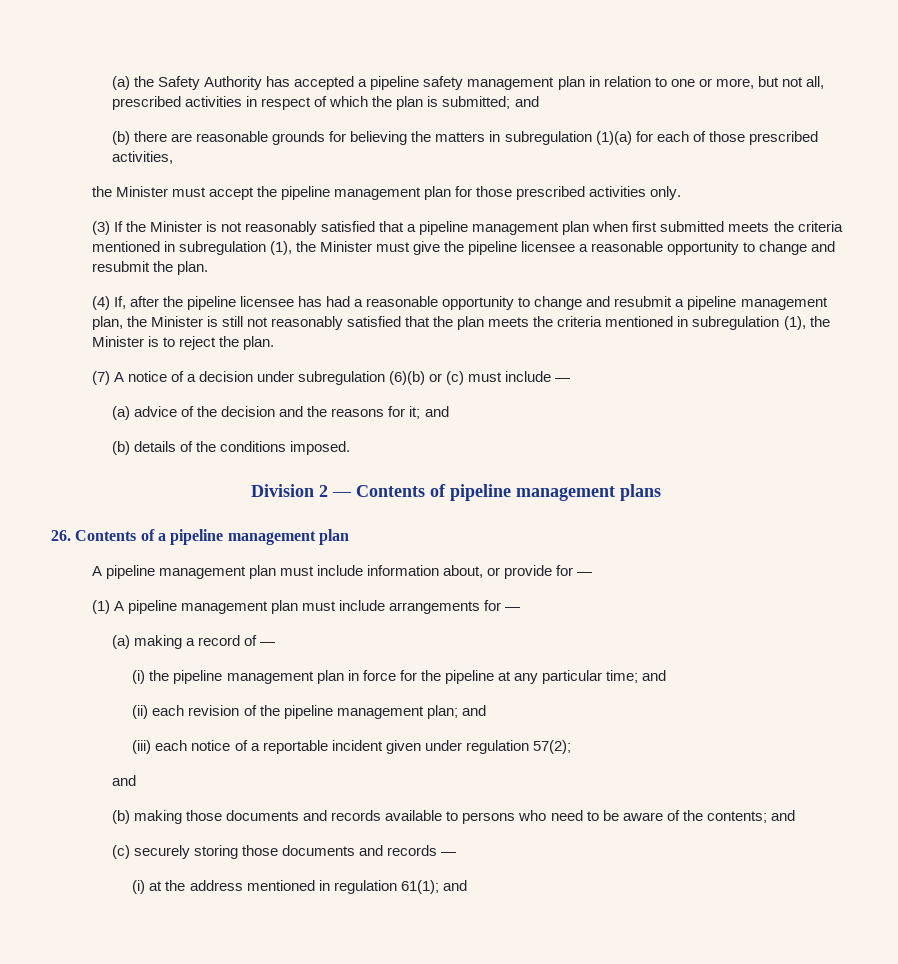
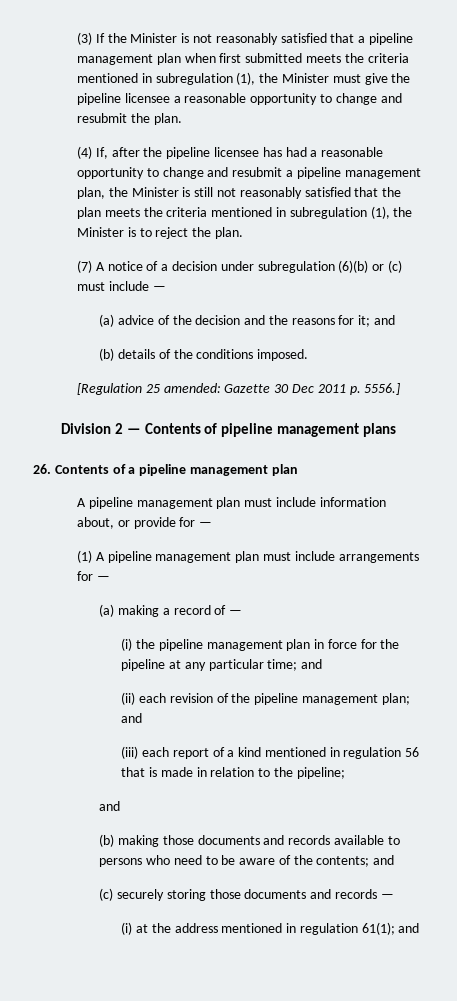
- (a) the Safety Authority has accepted a pipeline safety management plan in relation to one or more, but not all, prescribed activities in respect of which the plan is submitted; and
- (b) there are reasonable grounds for believing the matters in subregulation (1)(a) for each of those prescribed activities,
- the Minister must accept the pipeline management plan for those prescribed activities only.
+ [Regulation 25 amended: Gazette 30 Dec 2011 p. 5556.]
- (iii) each notice of a reportable incident given under regulation 57(2);
+ (iii) each report of a kind mentioned in regulation 56 that is made in relation to the pipeline;

